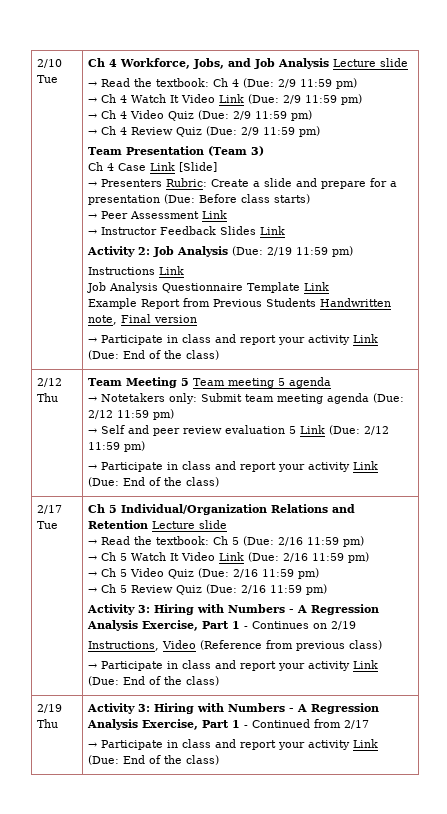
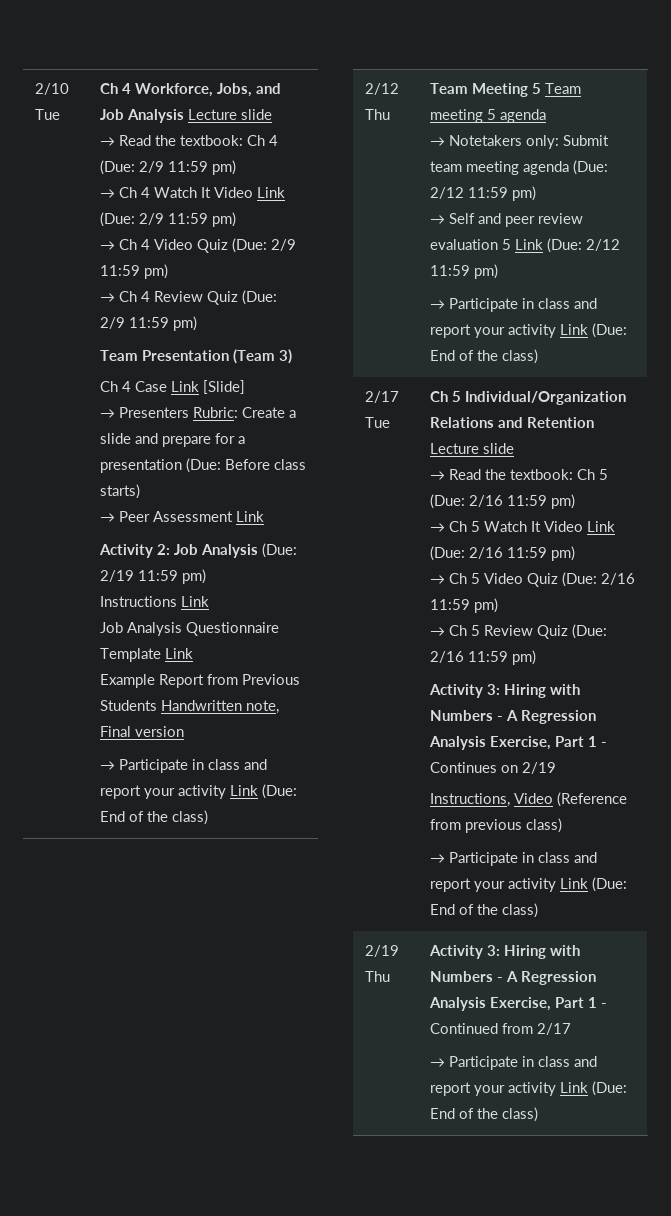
- → Instructor Feedback Slides Link

